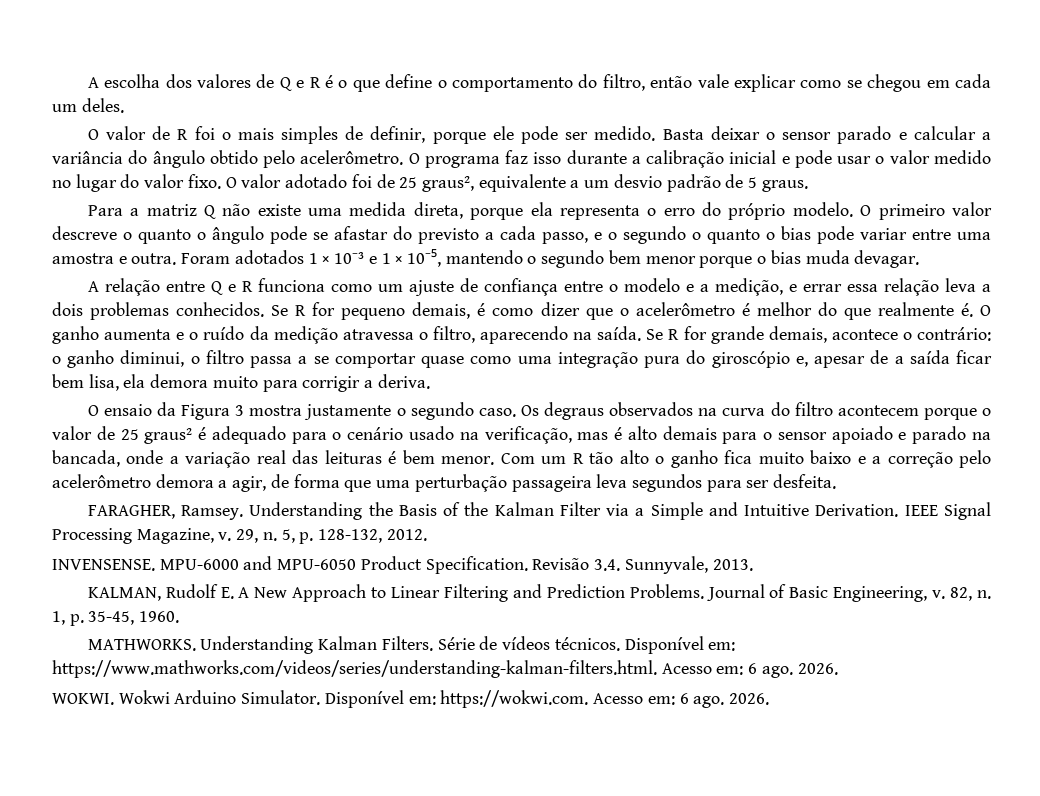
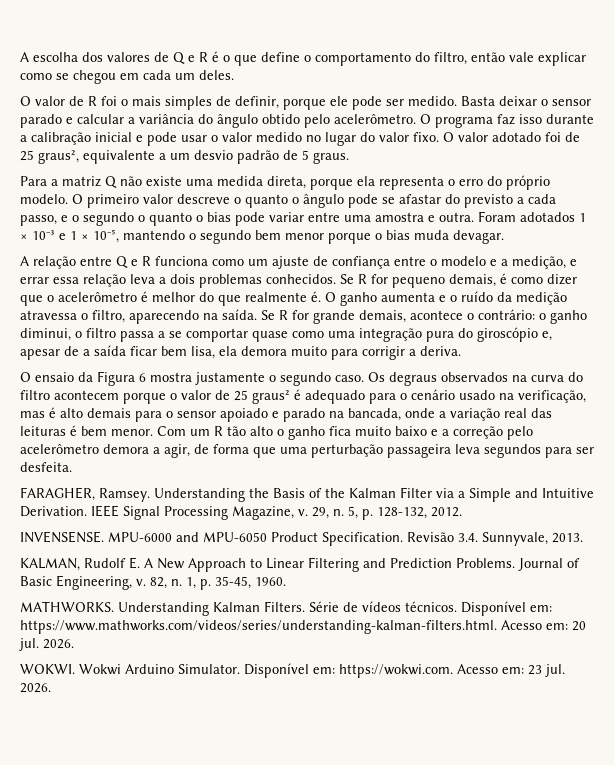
- O ensaio da Figura 3 mostra justamente o segundo caso.
+ O ensaio da Figura 6 mostra justamente o segundo caso.
- Disponível em: https://www.mathworks.com/videos/series/understanding-kalman-filters.html. Acesso em: 6 ago.
+ Disponível em: https://www.mathworks.com/videos/series/understanding-kalman-filters.html. Acesso em: 20 jul.
- Disponível em: https://wokwi.com. Acesso em: 6 ago.
+ Disponível em: https://wokwi.com. Acesso em: 23 jul.

